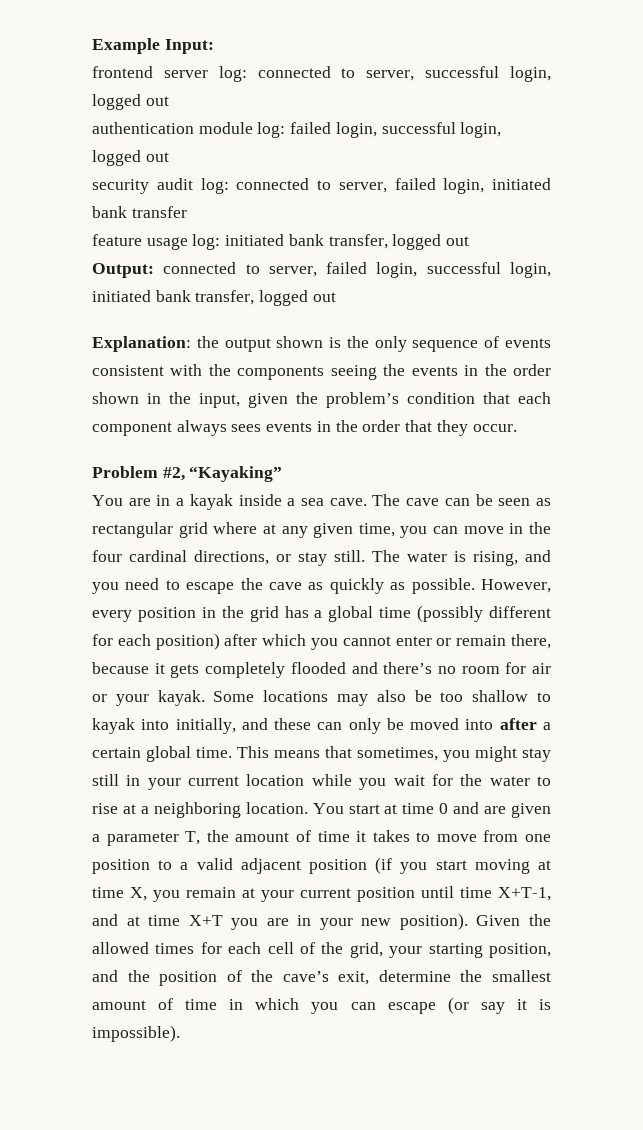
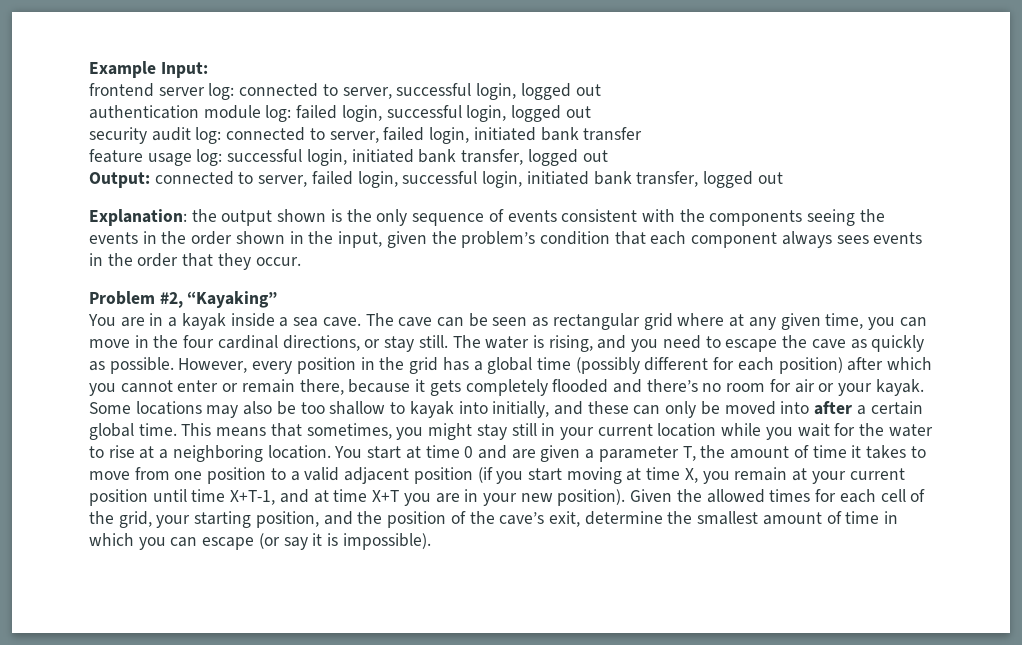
- feature usage log: initiated bank transfer, logged out
+ feature usage log: successful login, initiated bank transfer, logged out

